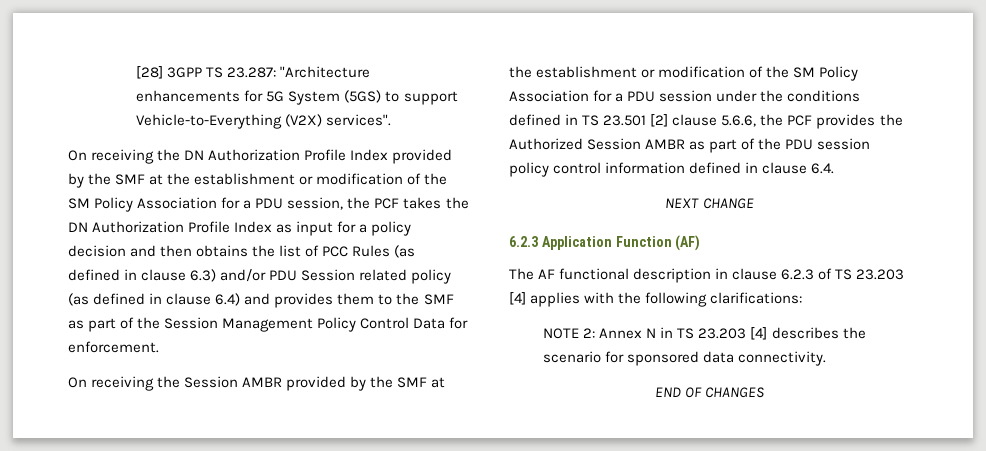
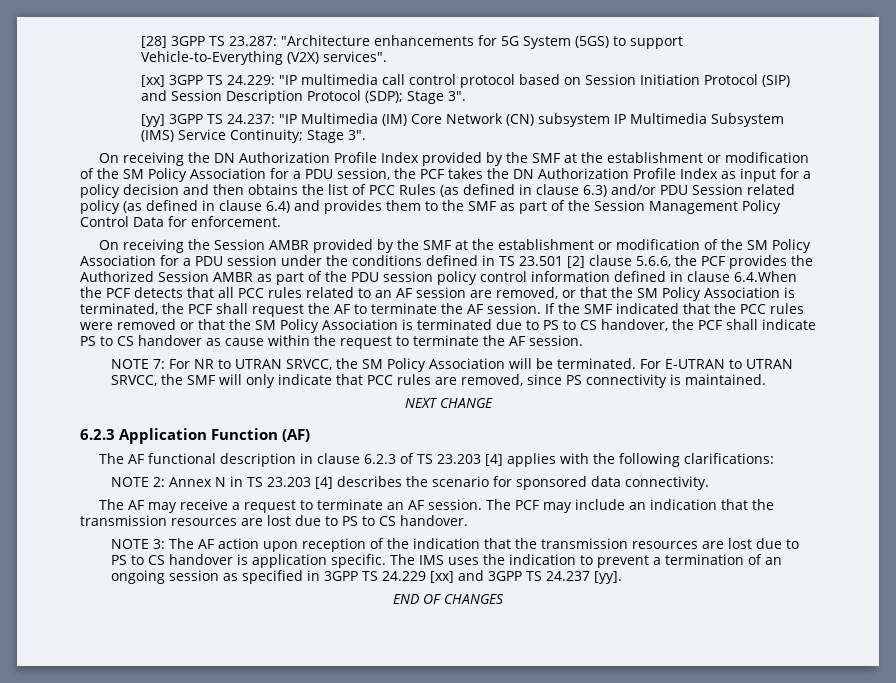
+ [xx] 3GPP TS 24.229: "IP multimedia call control protocol based on Session Initiation Protocol (SIP) and Session Description Protocol (SDP); Stage 3".
+ [yy] 3GPP TS 24.237: "IP Multimedia (IM) Core Network (CN) subsystem IP Multimedia Subsystem (IMS) Service Continuity; Stage 3".
- On receiving the Session AMBR provided by the SMF at the establishment or modification of the SM Policy Association for a PDU session under the conditions defined in TS 23.501 [2] clause 5.6.6, the PCF provides the Authorized Session AMBR as part of the PDU session policy control information defined in clause 6.4.
+ On receiving the Session AMBR provided by the SMF at the establishment or modification of the SM Policy Association for a PDU session under the conditions defined in TS 23.501 [2] clause 5.6.6, the PCF provides the Authorized Session AMBR as part of the PDU session policy control information defined in clause 6.4.When the PCF detects that all PCC rules related to an AF session are removed, or that the SM Policy Association is terminated, the PCF shall request the AF to terminate the AF session. If the SMF indicated that the PCC rules were removed or that the SM Policy Association is terminated due to PS to CS handover, the PCF shall indicate PS to CS handover as cause within the request to terminate the AF session.
+ NOTE 7: For NR to UTRAN SRVCC, the SM Policy Association will be terminated. For E-UTRAN to UTRAN SRVCC, the SMF will only indicate that PCC rules are removed, since PS connectivity is maintained.
+ The AF may receive a request to terminate an AF session. The PCF may include an indication that the transmission resources are lost due to PS to CS handover.
+ NOTE 3: The AF action upon reception of the indication that the transmission resources are lost due to PS to CS handover is application specific. The IMS uses the indication to prevent a termination of an ongoing session as specified in 3GPP TS 24.229 [xx] and 3GPP TS 24.237 [yy].

